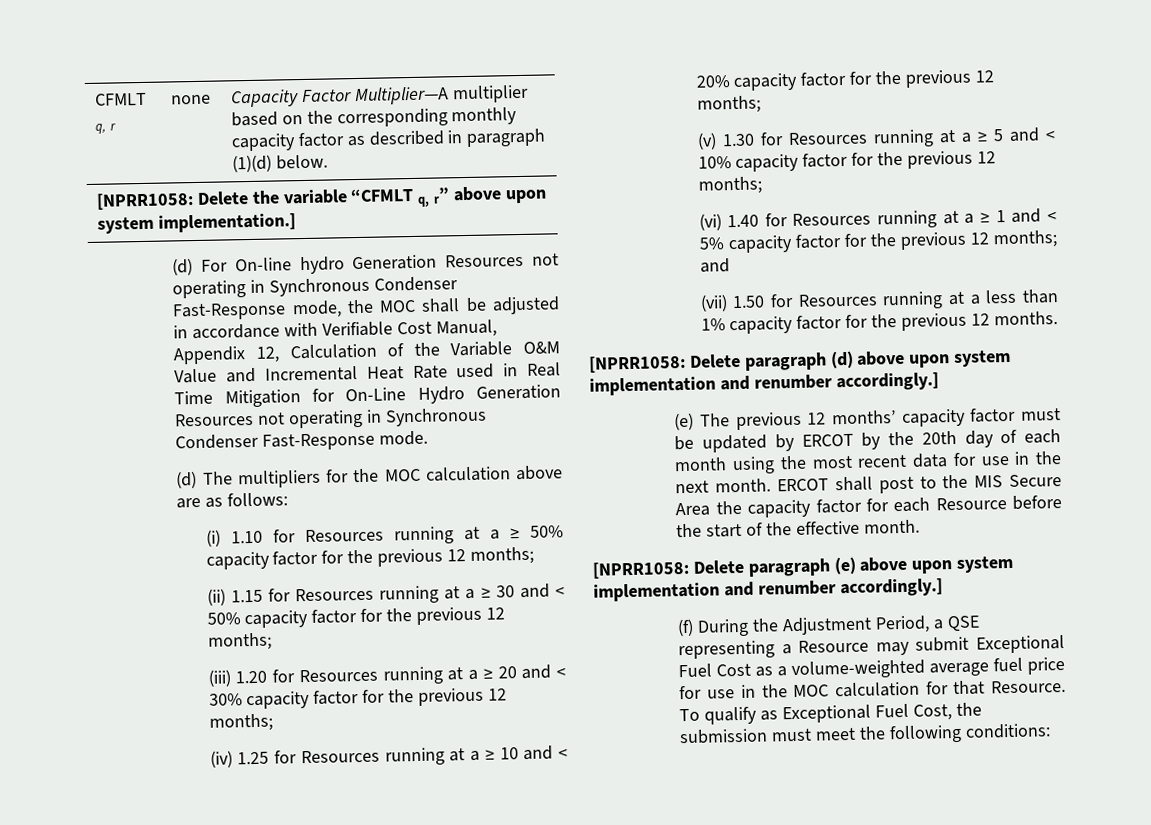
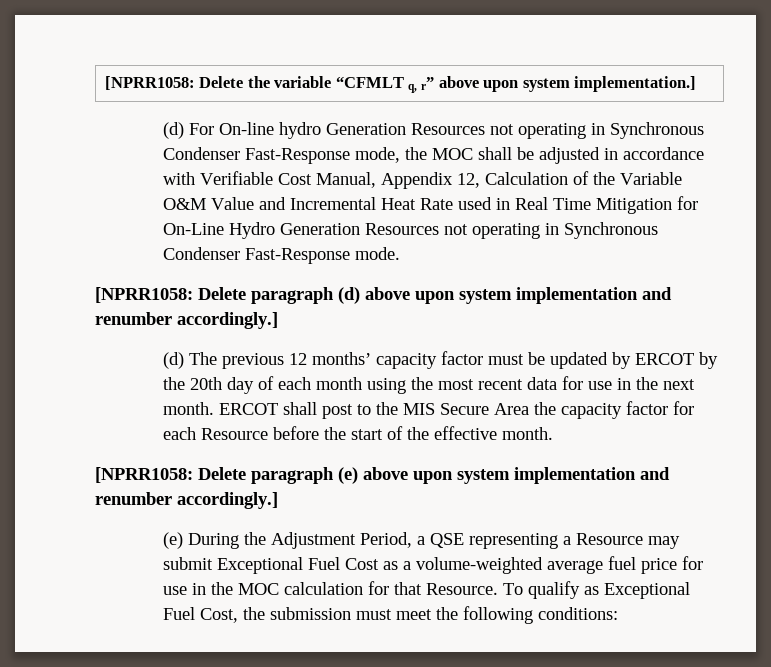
- CFMLT q, r | none | Capacity Factor Multiplier—A multiplier based on the corresponding monthly capacity factor as described in paragraph (1)(d) below.
- (d) The multipliers for the MOC calculation above are as follows:
- (i) 1.10 for Resources running at a ≥ 50% capacity factor for the previous 12 months;
- (ii) 1.15 for Resources running at a ≥ 30 and < 50% capacity factor for the previous 12 months;
- (iii) 1.20 for Resources running at a ≥ 20 and < 30% capacity factor for the previous 12 months;
- (iv) 1.25 for Resources running at a ≥ 10 and < 20% capacity factor for the previous 12 months;
- (v) 1.30 for Resources running at a ≥ 5 and < 10% capacity factor for the previous 12 months;
- (vi) 1.40 for Resources running at a ≥ 1 and < 5% capacity factor for the previous 12 months; and
- (vii) 1.50 for Resources running at a less than 1% capacity factor for the previous 12 months.
- (e) The previous 12 months’ capacity factor must be updated by ERCOT by the 20th day of each month using the most recent data for use in the next month.
+ (d) The previous 12 months’ capacity factor must be updated by ERCOT by the 20th day of each month using the most recent data for use in the next month.
- (f) During the Adjustment Period, a QSE representing a Resource may submit Exceptional Fuel Cost as a volume-weighted average fuel price for use in the MOC calculation for that Resource.
+ (e) During the Adjustment Period, a QSE representing a Resource may submit Exceptional Fuel Cost as a volume-weighted average fuel price for use in the MOC calculation for that Resource.

